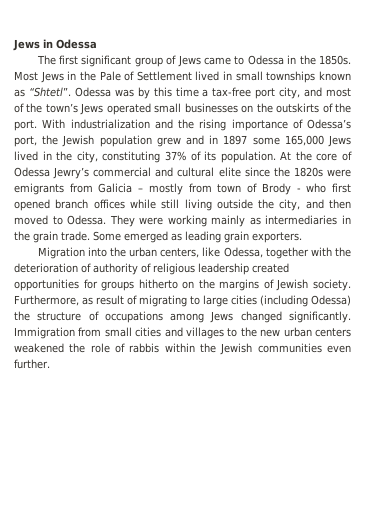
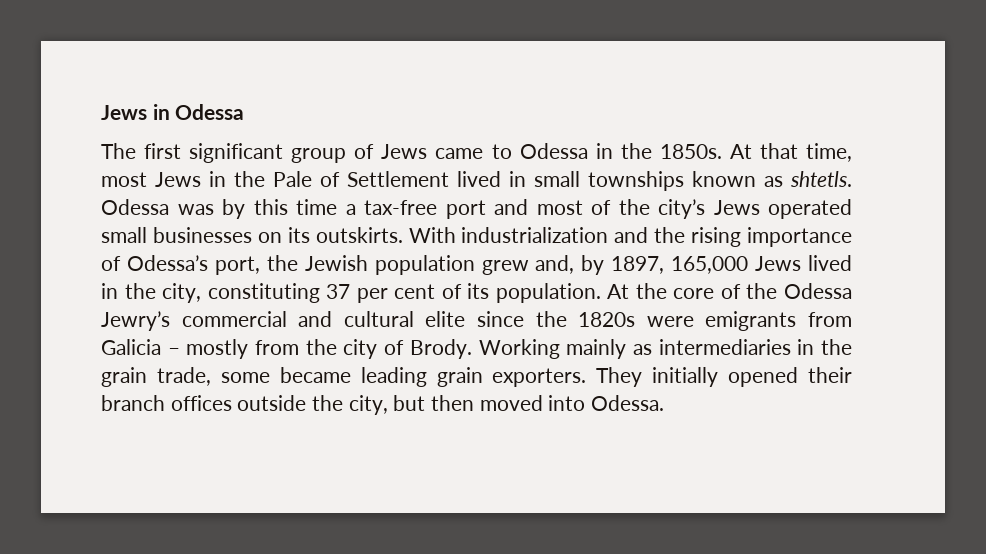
- Most Jews in the Pale of Settlement lived in small townships known as “Shtetl”.
+ At that time, most Jews in the Pale of Settlement lived in small townships known as shtetls.
- Odessa was by this time a tax-free port city, and most of the town’s Jews operated small businesses on the outskirts of the port.
+ Odessa was by this time a tax-free port and most of the city’s Jews operated small businesses on its outskirts.
- With industrialization and the rising importance of Odessa’s port, the Jewish population grew and in 1897 some 165,000 Jews lived in the city, constituting 37% of its population.
+ With industrialization and the rising importance of Odessa’s port, the Jewish population grew and, by 1897, 165,000 Jews lived in the city, constituting 37 per cent of its population.
- At the core of Odessa Jewry’s commercial and cultural elite since the 1820s were emigrants from Galicia – mostly from town of Brody - who first opened branch offices while still living outside the city, and then moved to Odessa. They were working mainly as intermediaries in the grain trade. Some emerged as leading grain exporters.
- Migration into the urban centers, like Odessa, together with the deterioration of authority of religious leadership created opportunities for groups hitherto on the margins of Jewish society. Furthermore, as result of migrating to large cities (including Odessa) the structure of occupations among Jews changed significantly. Immigration from small cities and villages to the new urban centers weakened the role of rabbis within the Jewish communities even further.
+ At the core of the Odessa Jewry’s commercial and cultural elite since the 1820s were emigrants from Galicia – mostly from the city of Brody. Working mainly as intermediaries in the grain trade, some became leading grain exporters. They initially opened their branch offices outside the city, but then moved into Odessa.

